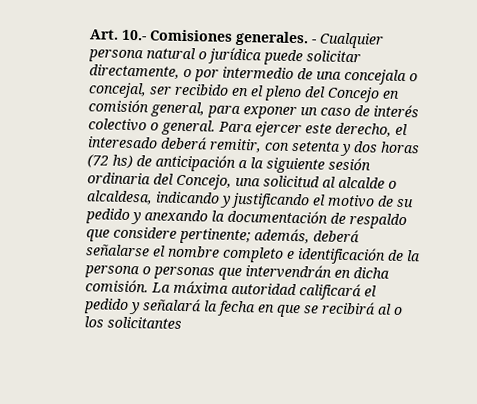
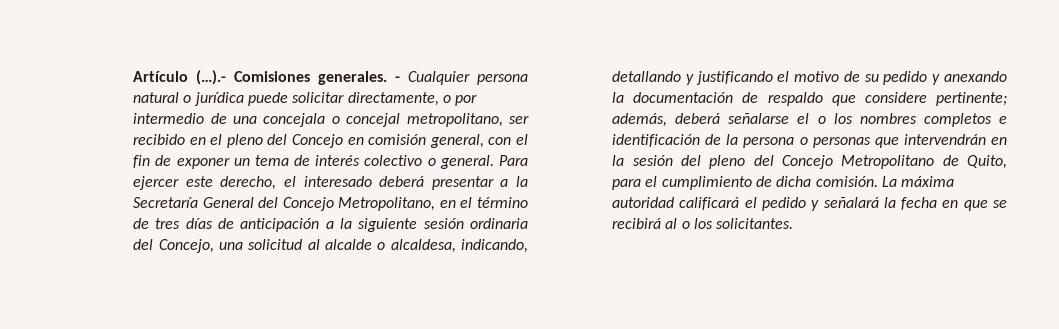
- Art. 10.- Comisiones generales.
+ Artículo (…).- Comisiones generales.
- - Cualquier persona natural o jurídica puede solicitar directamente, o por intermedio de una concejala o concejal, ser recibido en el pleno del Concejo en comisión general, para exponer un caso de interés colectivo o general.
+ - Cualquier persona natural o jurídica puede solicitar directamente, o por intermedio de una concejala o concejal metropolitano, ser recibido en el pleno del Concejo en comisión general, con el fin de exponer un tema de interés colectivo o general.
- Para ejercer este derecho, el interesado deberá remitir, con setenta y dos horas (72 hs) de anticipación a la siguiente sesión ordinaria del Concejo, una solicitud al alcalde o alcaldesa, indicando y justificando el motivo de su pedido y anexando la documentación de respaldo que considere pertinente; además, deberá señalarse el nombre completo e identificación de la persona o personas que intervendrán en dicha comisión.
+ Para ejercer este derecho, el interesado deberá presentar a la Secretaría General del Concejo Metropolitano, en el término de tres días de anticipación a la siguiente sesión ordinaria del Concejo, una solicitud al alcalde o alcaldesa, indicando, detallando y justificando el motivo de su pedido y anexando la documentación de respaldo que considere pertinente; además, deberá señalarse el o los nombres completos e identificación de la persona o personas que intervendrán en la sesión del pleno del Concejo Metropolitano de Quito, para el cumplimiento de dicha comisión.
- La máxima autoridad calificará el pedido y señalará la fecha en que se recibirá al o los solicitantes
+ La máxima autoridad calificará el pedido y señalará la fecha en que se recibirá al o los solicitantes.

